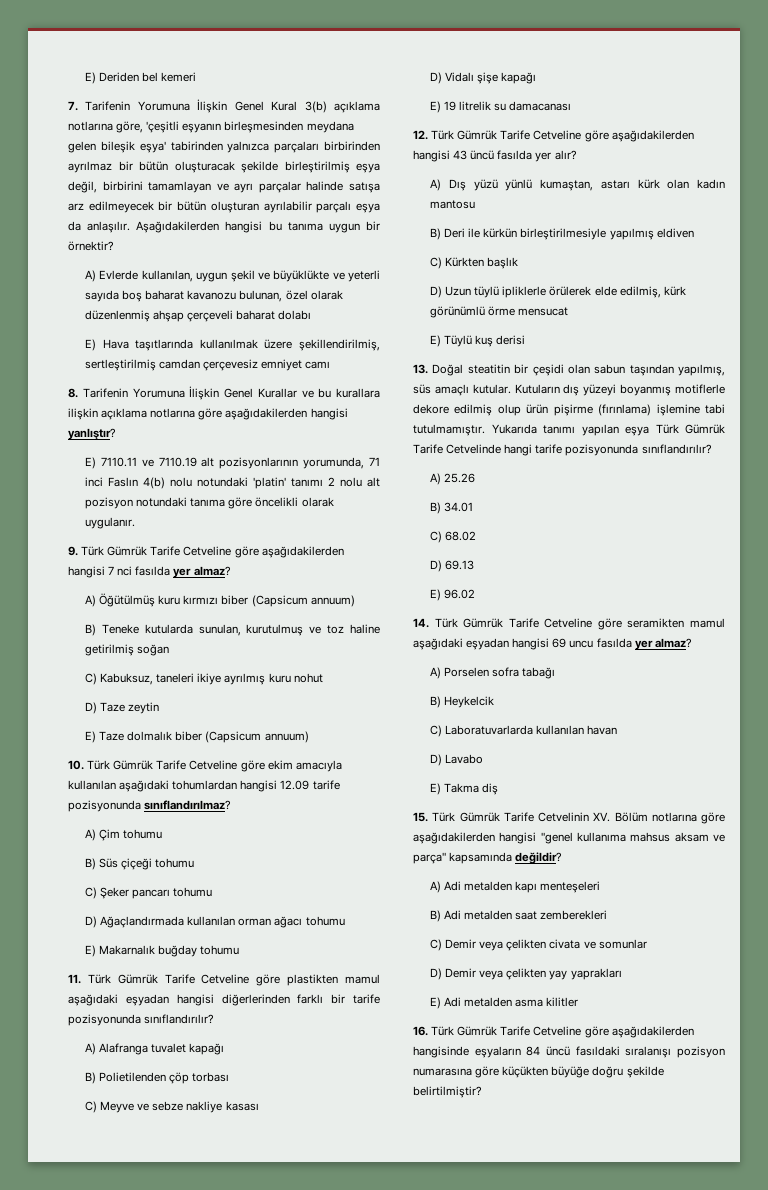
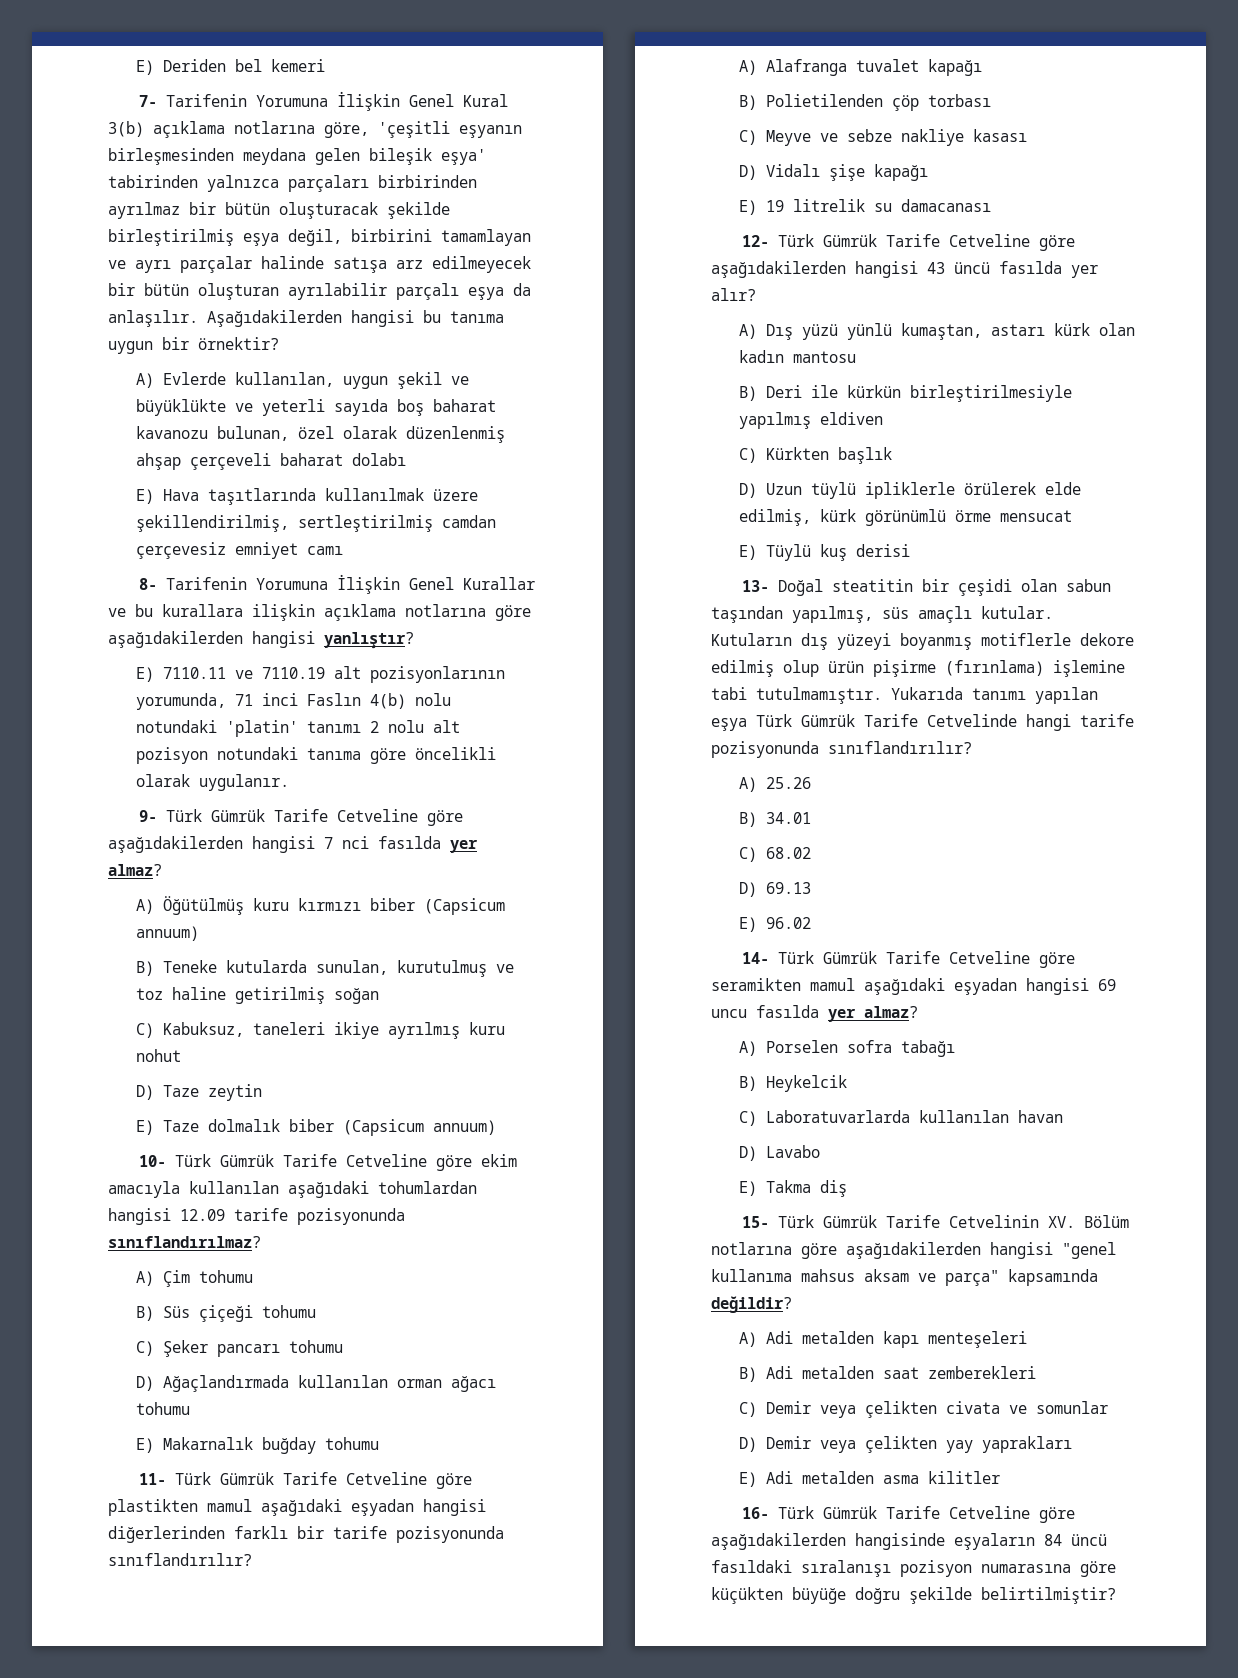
- 7. Tarifenin Yorumuna İlişkin Genel Kural 3(b) açıklama notlarına göre, 'çeşitli eşyanın birleşmesinden meydana gelen bileşik eşya' tabirinden yalnızca parçaları birbirinden ayrılmaz bir bütün oluşturacak şekilde birleştirilmiş eşya değil, birbirini tamamlayan ve ayrı parçalar halinde satışa arz edilmeyecek bir bütün oluşturan ayrılabilir parçalı eşya da anlaşılır.
+ 7- Tarifenin Yorumuna İlişkin Genel Kural 3(b) açıklama notlarına göre, 'çeşitli eşyanın birleşmesinden meydana gelen bileşik eşya' tabirinden yalnızca parçaları birbirinden ayrılmaz bir bütün oluşturacak şekilde birleştirilmiş eşya değil, birbirini tamamlayan ve ayrı parçalar halinde satışa arz edilmeyecek bir bütün oluşturan ayrılabilir parçalı eşya da anlaşılır.
- 8. Tarifenin Yorumuna İlişkin Genel Kurallar ve bu kurallara ilişkin açıklama notlarına göre aşağıdakilerden hangisi yanlıştır?
+ 8- Tarifenin Yorumuna İlişkin Genel Kurallar ve bu kurallara ilişkin açıklama notlarına göre aşağıdakilerden hangisi yanlıştır?
- 9. Türk Gümrük Tarife Cetveline göre aşağıdakilerden hangisi 7 nci fasılda yer almaz?
+ 9- Türk Gümrük Tarife Cetveline göre aşağıdakilerden hangisi 7 nci fasılda yer almaz?
- 10. Türk Gümrük Tarife Cetveline göre ekim amacıyla kullanılan aşağıdaki tohumlardan hangisi 12.09 tarife pozisyonunda sınıflandırılmaz?
+ 10- Türk Gümrük Tarife Cetveline göre ekim amacıyla kullanılan aşağıdaki tohumlardan hangisi 12.09 tarife pozisyonunda sınıflandırılmaz?
- 11. Türk Gümrük Tarife Cetveline göre plastikten mamul aşağıdaki eşyadan hangisi diğerlerinden farklı bir tarife pozisyonunda sınıflandırılır?
+ 11- Türk Gümrük Tarife Cetveline göre plastikten mamul aşağıdaki eşyadan hangisi diğerlerinden farklı bir tarife pozisyonunda sınıflandırılır?
- 12. Türk Gümrük Tarife Cetveline göre aşağıdakilerden hangisi 43 üncü fasılda yer alır?
+ 12- Türk Gümrük Tarife Cetveline göre aşağıdakilerden hangisi 43 üncü fasılda yer alır?
- 13. Doğal steatitin bir çeşidi olan sabun taşından yapılmış, süs amaçlı kutular.
+ 13- Doğal steatitin bir çeşidi olan sabun taşından yapılmış, süs amaçlı kutular.
- 14. Türk Gümrük Tarife Cetveline göre seramikten mamul aşağıdaki eşyadan hangisi 69 uncu fasılda yer almaz?
+ 14- Türk Gümrük Tarife Cetveline göre seramikten mamul aşağıdaki eşyadan hangisi 69 uncu fasılda yer almaz?
- 15. Türk Gümrük Tarife Cetvelinin XV. Bölüm notlarına göre aşağıdakilerden hangisi "genel kullanıma mahsus aksam ve parça" kapsamında değildir?
+ 15- Türk Gümrük Tarife Cetvelinin XV. Bölüm notlarına göre aşağıdakilerden hangisi "genel kullanıma mahsus aksam ve parça" kapsamında değildir?
- 16. Türk Gümrük Tarife Cetveline göre aşağıdakilerden hangisinde eşyaların 84 üncü fasıldaki sıralanışı pozisyon numarasına göre küçükten büyüğe doğru şekilde belirtilmiştir?
+ 16- Türk Gümrük Tarife Cetveline göre aşağıdakilerden hangisinde eşyaların 84 üncü fasıldaki sıralanışı pozisyon numarasına göre küçükten büyüğe doğru şekilde belirtilmiştir?

